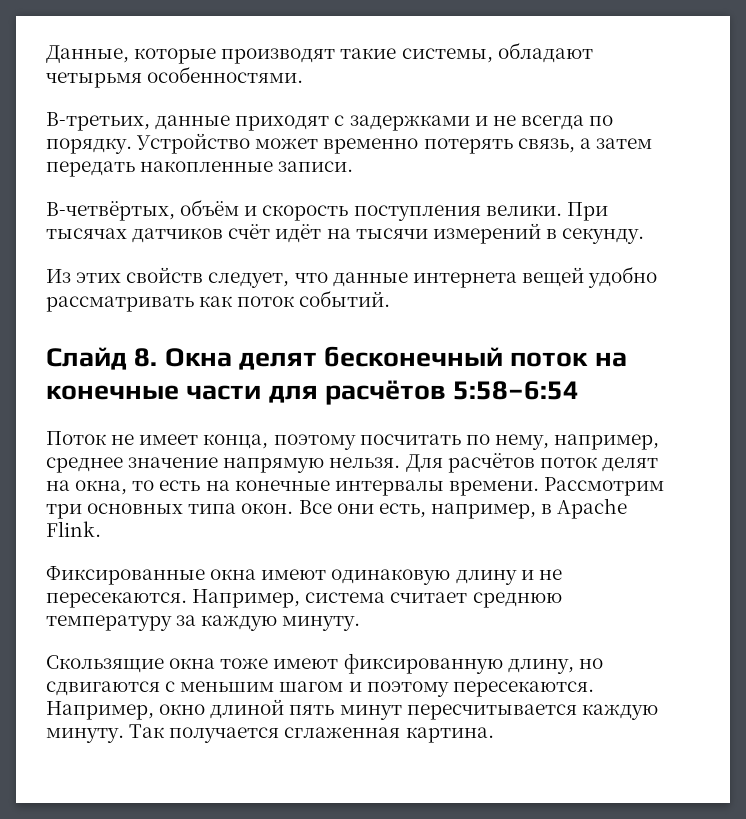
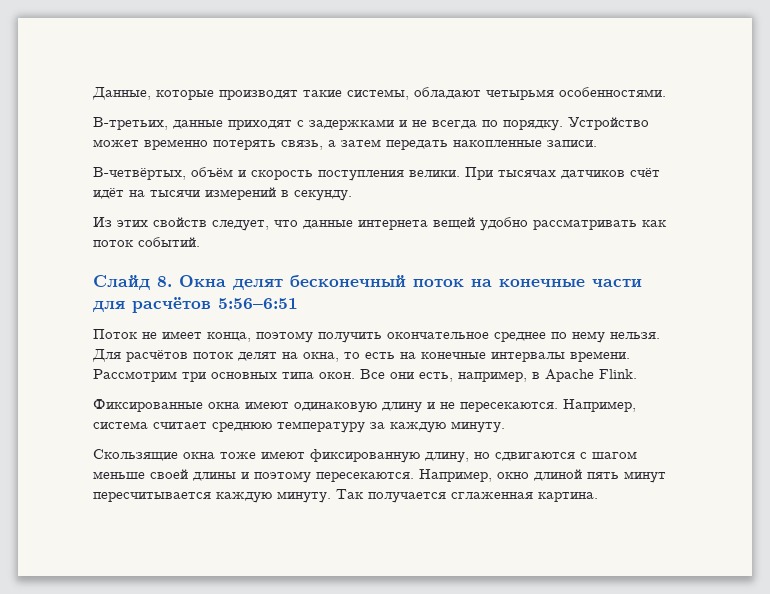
- Слайд 8. Окна делят бесконечный поток на конечные части для расчётов 5:58–6:54
+ Слайд 8. Окна делят бесконечный поток на конечные части для расчётов 5:56–6:51
- Поток не имеет конца, поэтому посчитать по нему, например, среднее значение напрямую нельзя.
+ Поток не имеет конца, поэтому получить окончательное среднее по нему нельзя.
- Скользящие окна тоже имеют фиксированную длину, но сдвигаются с меньшим шагом и поэтому пересекаются.
+ Скользящие окна тоже имеют фиксированную длину, но сдвигаются с шагом меньше своей длины и поэтому пересекаются.

